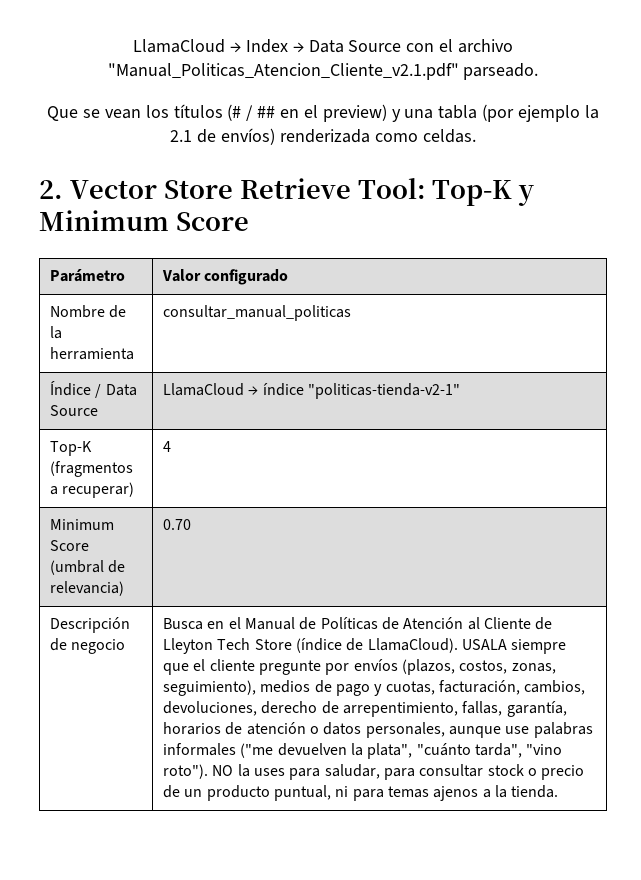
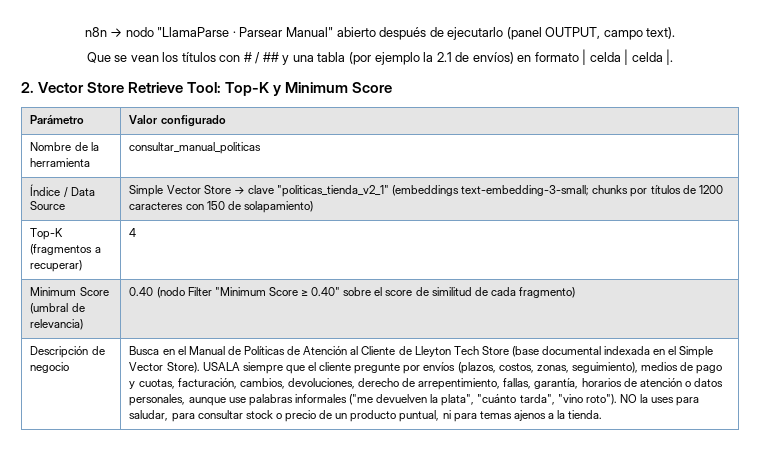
- LlamaCloud → Index → Data Source con el archivo "Manual_Politicas_Atencion_Cliente_v2.1.pdf" parseado.
+ n8n → nodo "LlamaParse · Parsear Manual" abierto después de ejecutarlo (panel OUTPUT, campo text).
- Que se vean los títulos (# / ## en el preview) y una tabla (por ejemplo la 2.1 de envíos) renderizada como celdas.
+ Que se vean los títulos con # / ## y una tabla (por ejemplo la 2.1 de envíos) en formato | celda | celda |.
- Índice / Data Source | LlamaCloud → índice "politicas-tienda-v2-1"
+ Índice / Data Source | Simple Vector Store → clave "politicas_tienda_v2_1" (embeddings text-embedding-3-small; chunks por títulos de 1200 caracteres con 150 de solapamiento)
- Minimum Score (umbral de relevancia) | 0.70
+ Minimum Score (umbral de relevancia) | 0.40 (nodo Filter "Minimum Score ≥ 0.40" sobre el score de similitud de cada fragmento)
- Busca en el Manual de Políticas de Atención al Cliente de Lleyton Tech Store (índice de LlamaCloud).
+ Busca en el Manual de Políticas de Atención al Cliente de Lleyton Tech Store (base documental indexada en el Simple Vector Store).

